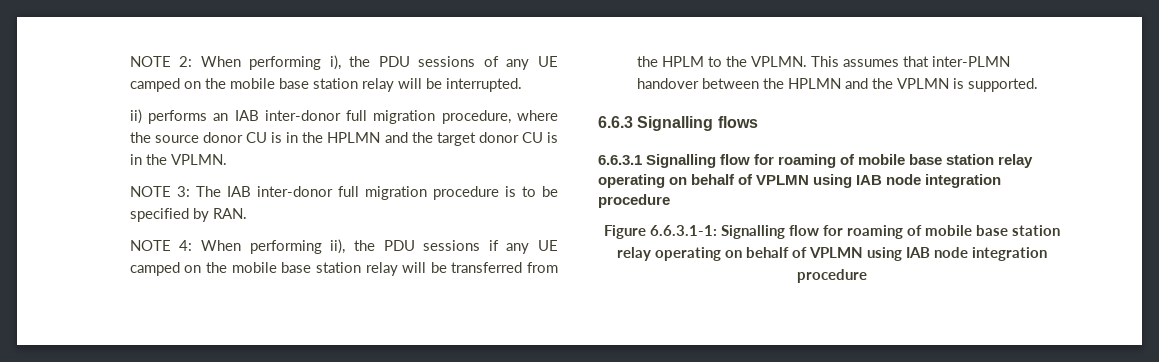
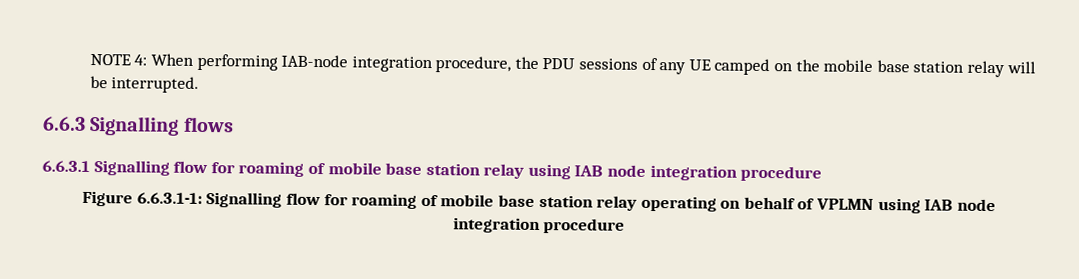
- NOTE 2: When performing i), the PDU sessions of any UE camped on the mobile base station relay will be interrupted.
+ NOTE 4: When performing IAB-node integration procedure, the PDU sessions of any UE camped on the mobile base station relay will be interrupted.
- ii) performs an IAB inter-donor full migration procedure, where the source donor CU is in the HPLMN and the target donor CU is in the VPLMN.
- NOTE 3: The IAB inter-donor full migration procedure is to be specified by RAN.
- NOTE 4: When performing ii), the PDU sessions if any UE camped on the mobile base station relay will be transferred from the HPLM to the VPLMN. This assumes that inter-PLMN handover between the HPLMN and the VPLMN is supported.
- 6.6.3.1 Signalling flow for roaming of mobile base station relay operating on behalf of VPLMN using IAB node integration procedure
+ 6.6.3.1 Signalling flow for roaming of mobile base station relay using IAB node integration procedure

